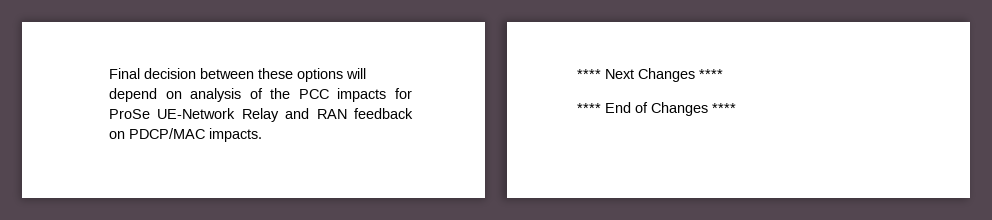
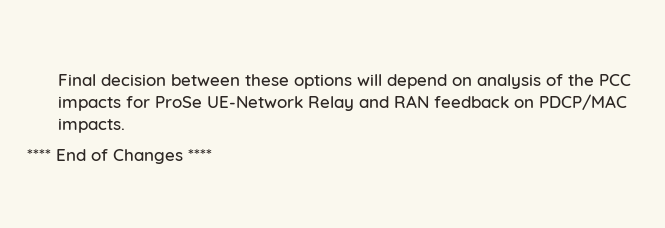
- **** Next Changes ****

